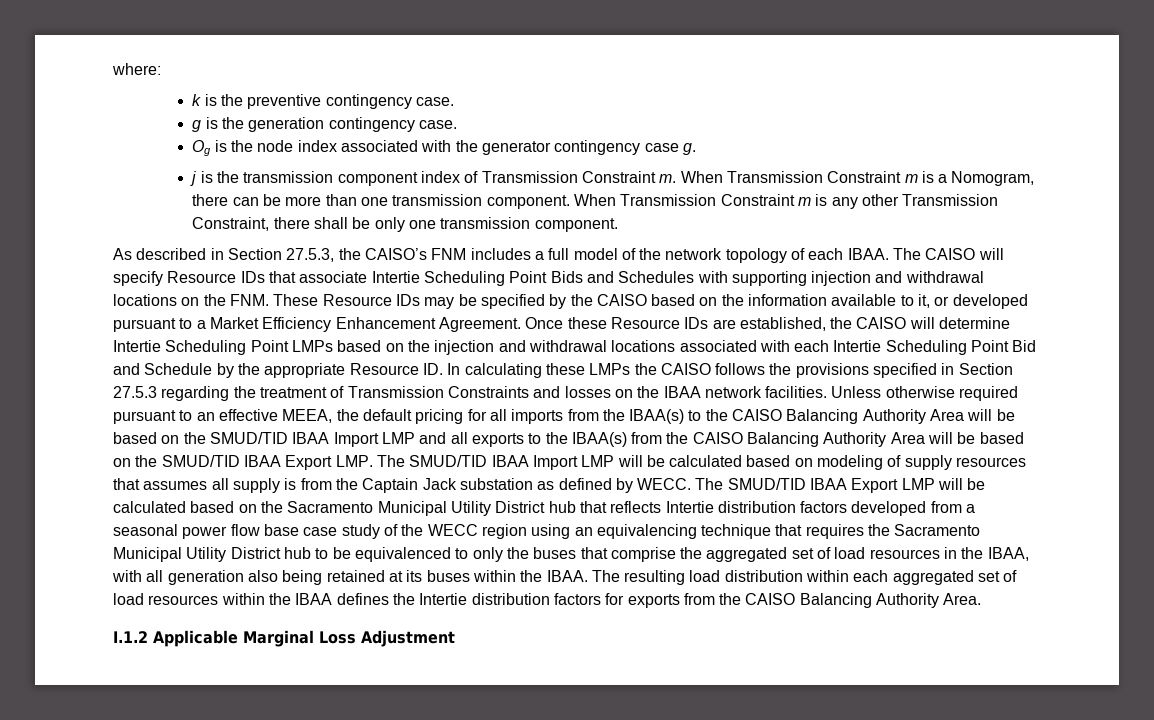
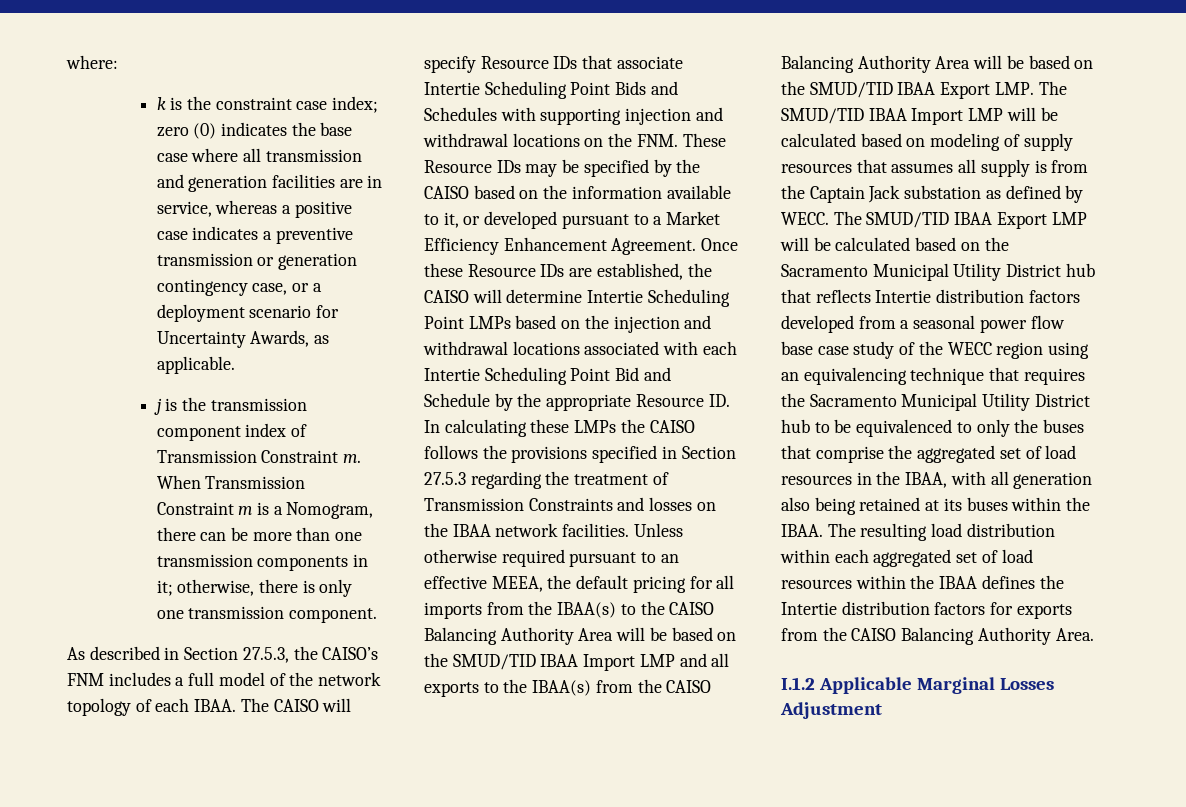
- k is the preventive contingency case.
- g is the generation contingency case.
- Og is the node index associated with the generator contingency case g.
+ k is the constraint case index; zero (0) indicates the base case where all transmission and generation facilities are in service, whereas a positive case indicates a preventive transmission or generation contingency case, or a deployment scenario for Uncertainty Awards, as applicable.
- When Transmission Constraint m is a Nomogram, there can be more than one transmission component. When Transmission Constraint m is any other Transmission Constraint, there shall be only one transmission component.
+ When Transmission Constraint m is a Nomogram, there can be more than one transmission components in it; otherwise, there is only one transmission component.
- I.1.2 Applicable Marginal Loss Adjustment
+ I.1.2 Applicable Marginal Losses Adjustment

